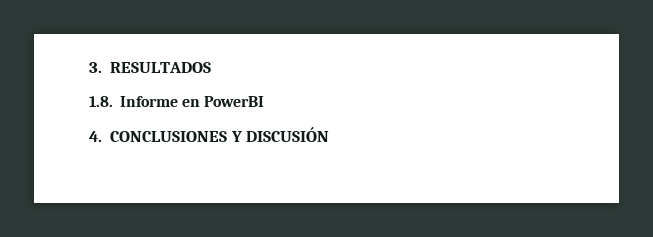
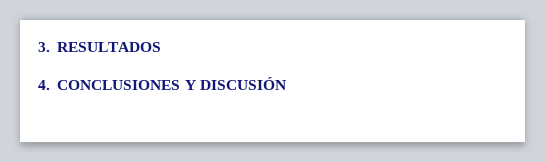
- 1.8. Informe en PowerBI

